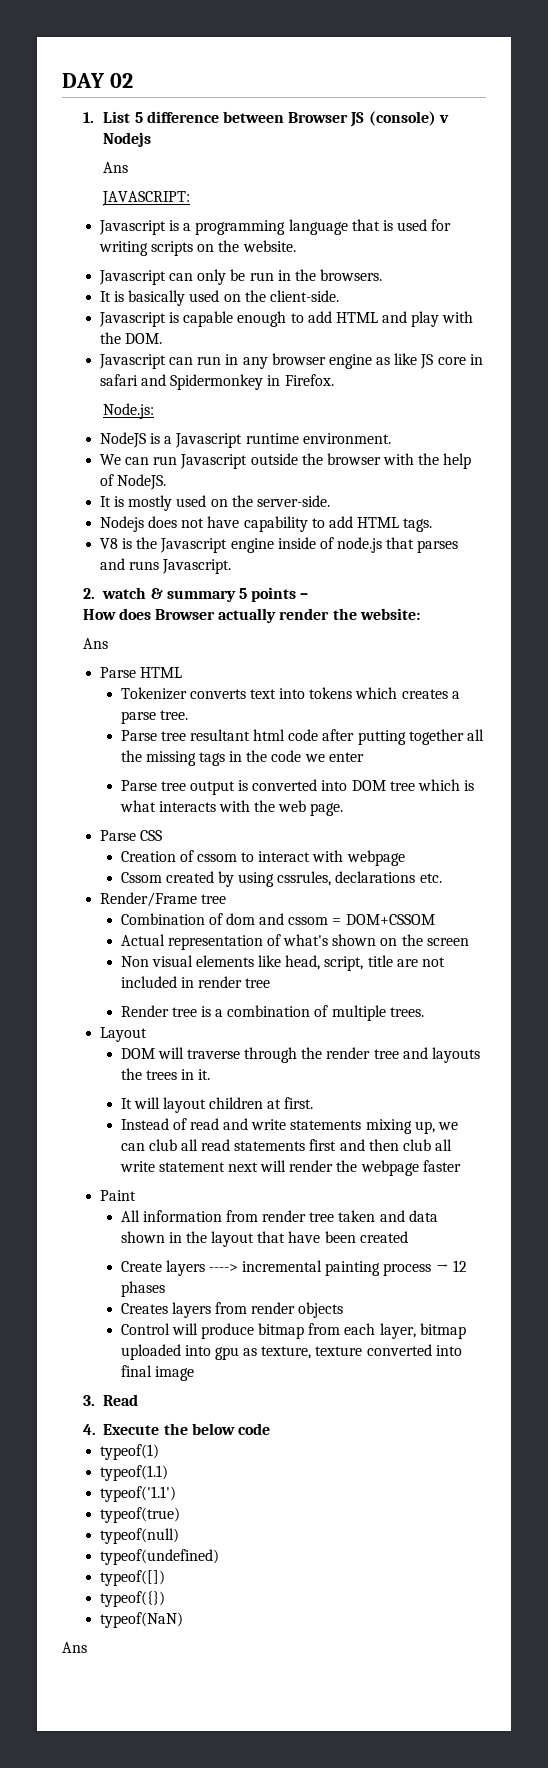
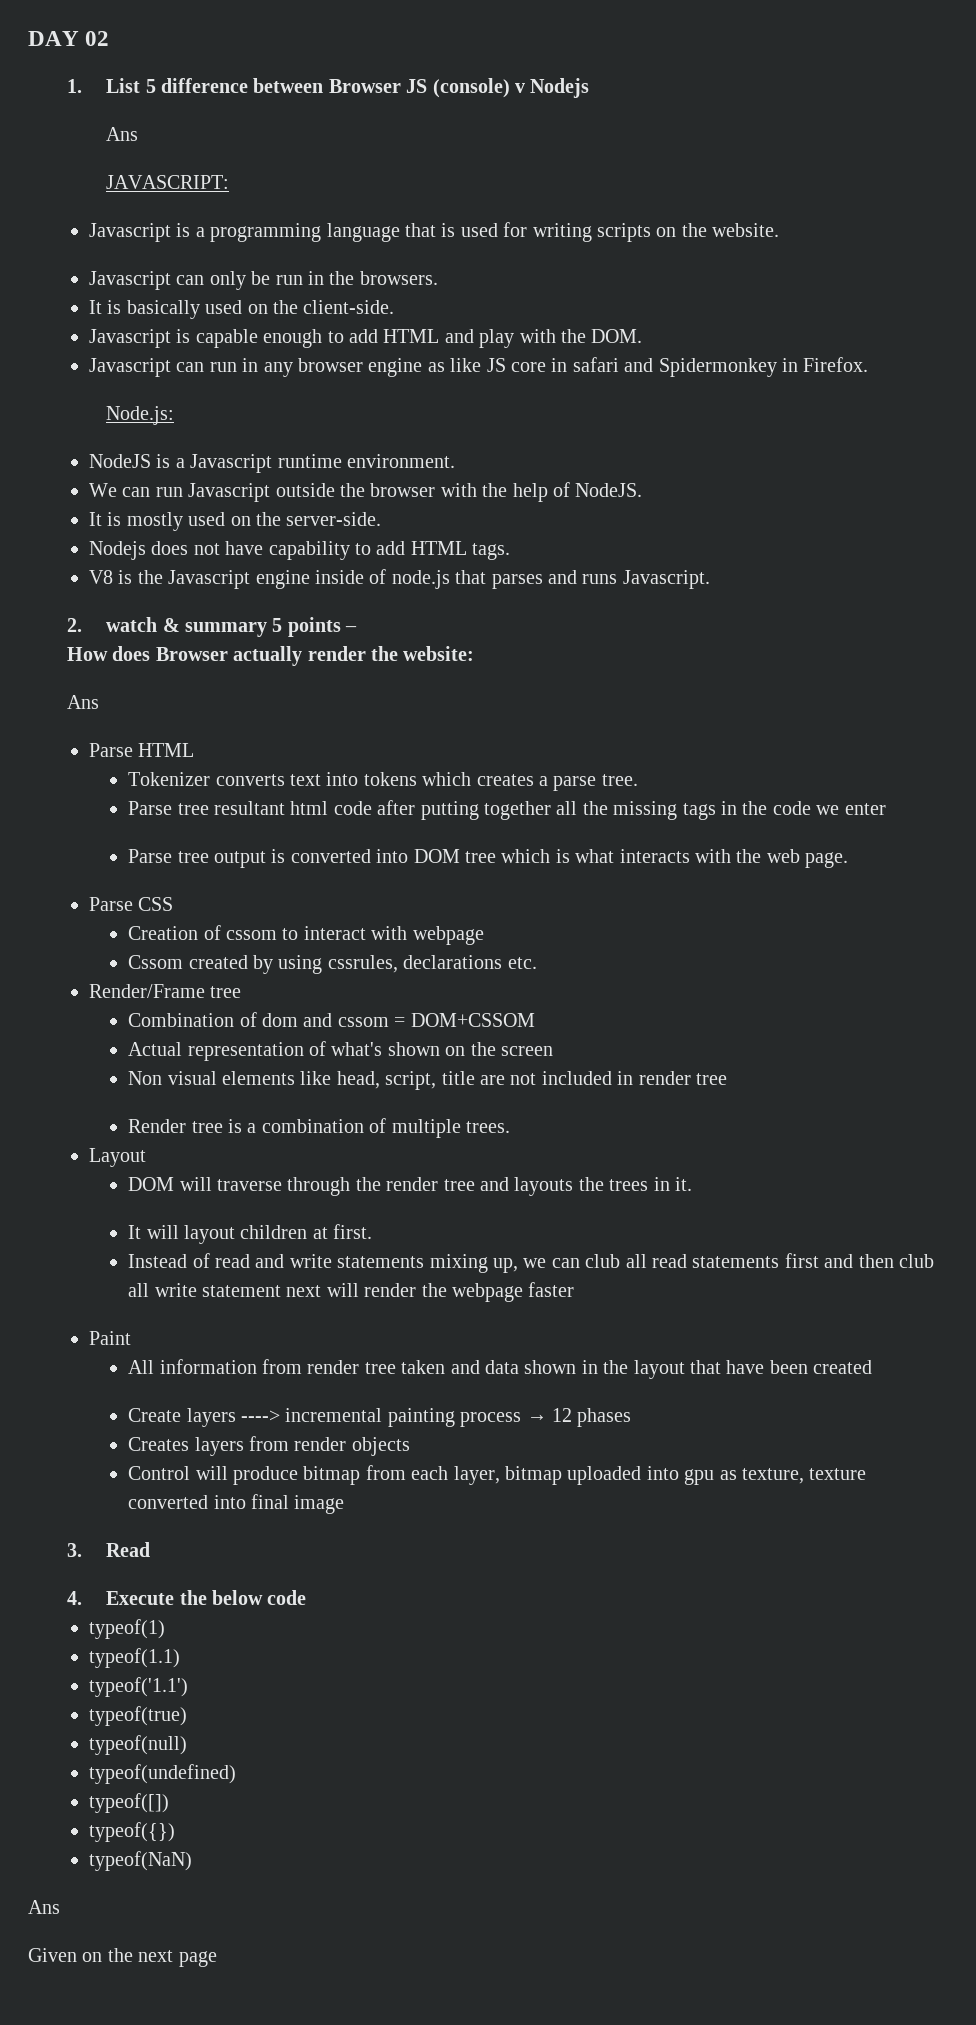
+ Given on the next page

